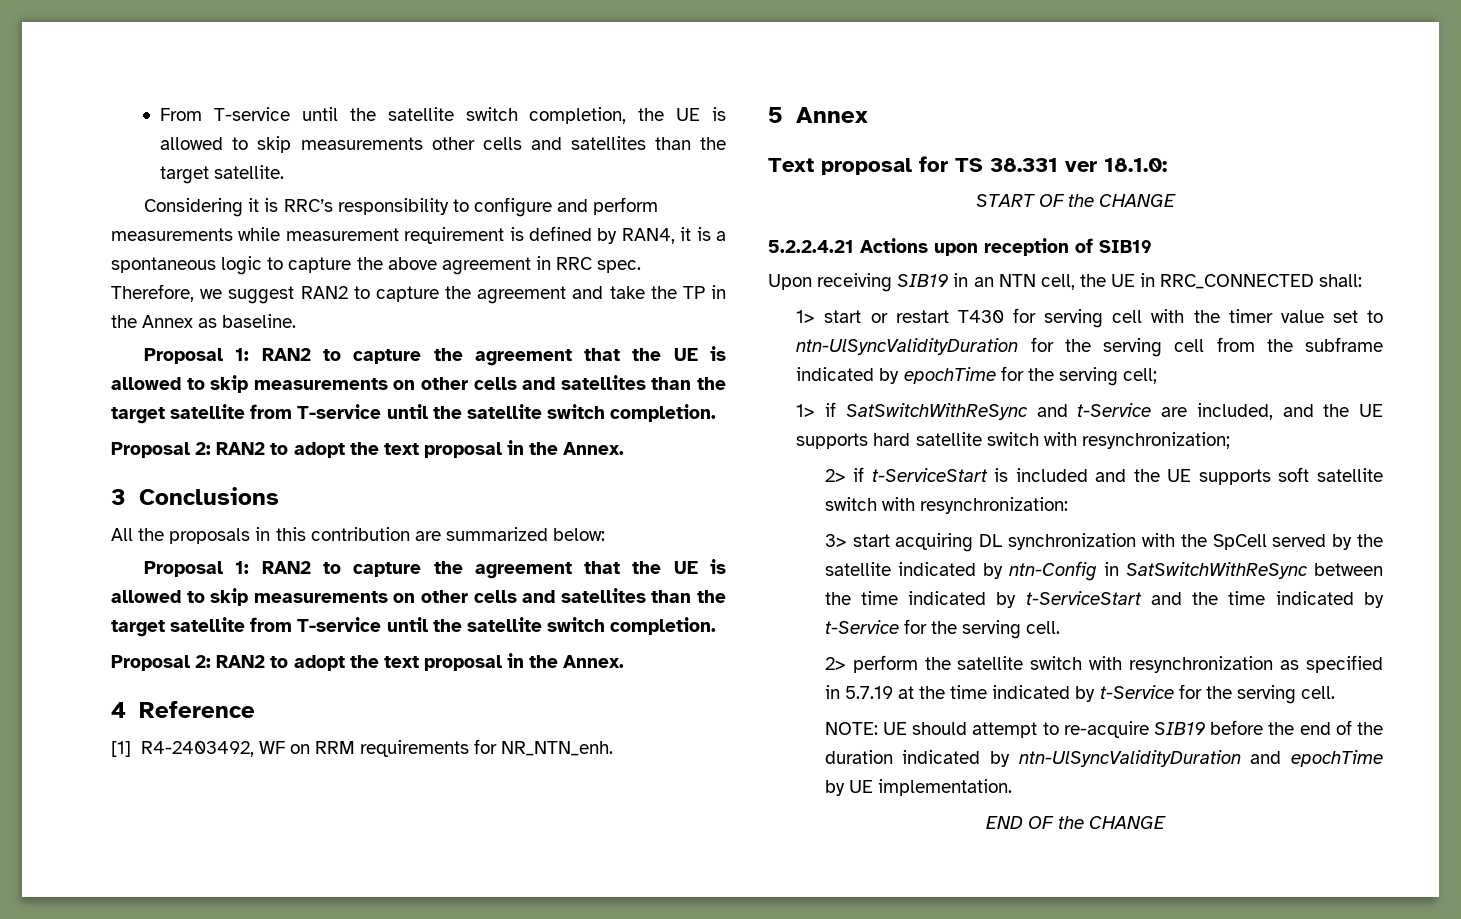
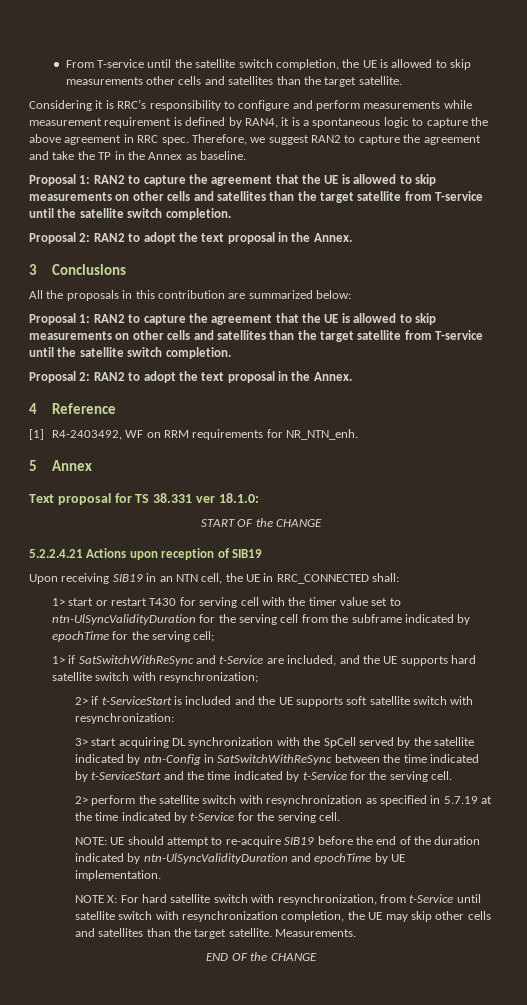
+ NOTE X: For hard satellite switch with resynchronization, from t-Service until satellite switch with resynchronization completion, the UE may skip other cells and satellites than the target satellite. Measurements.

